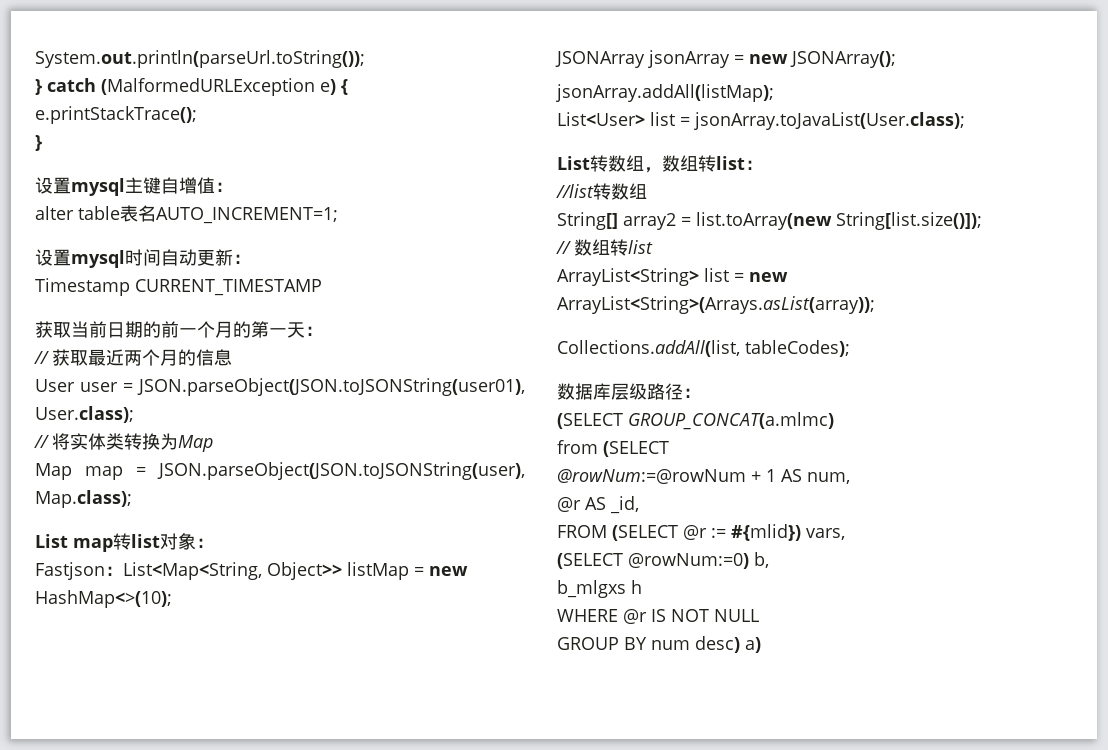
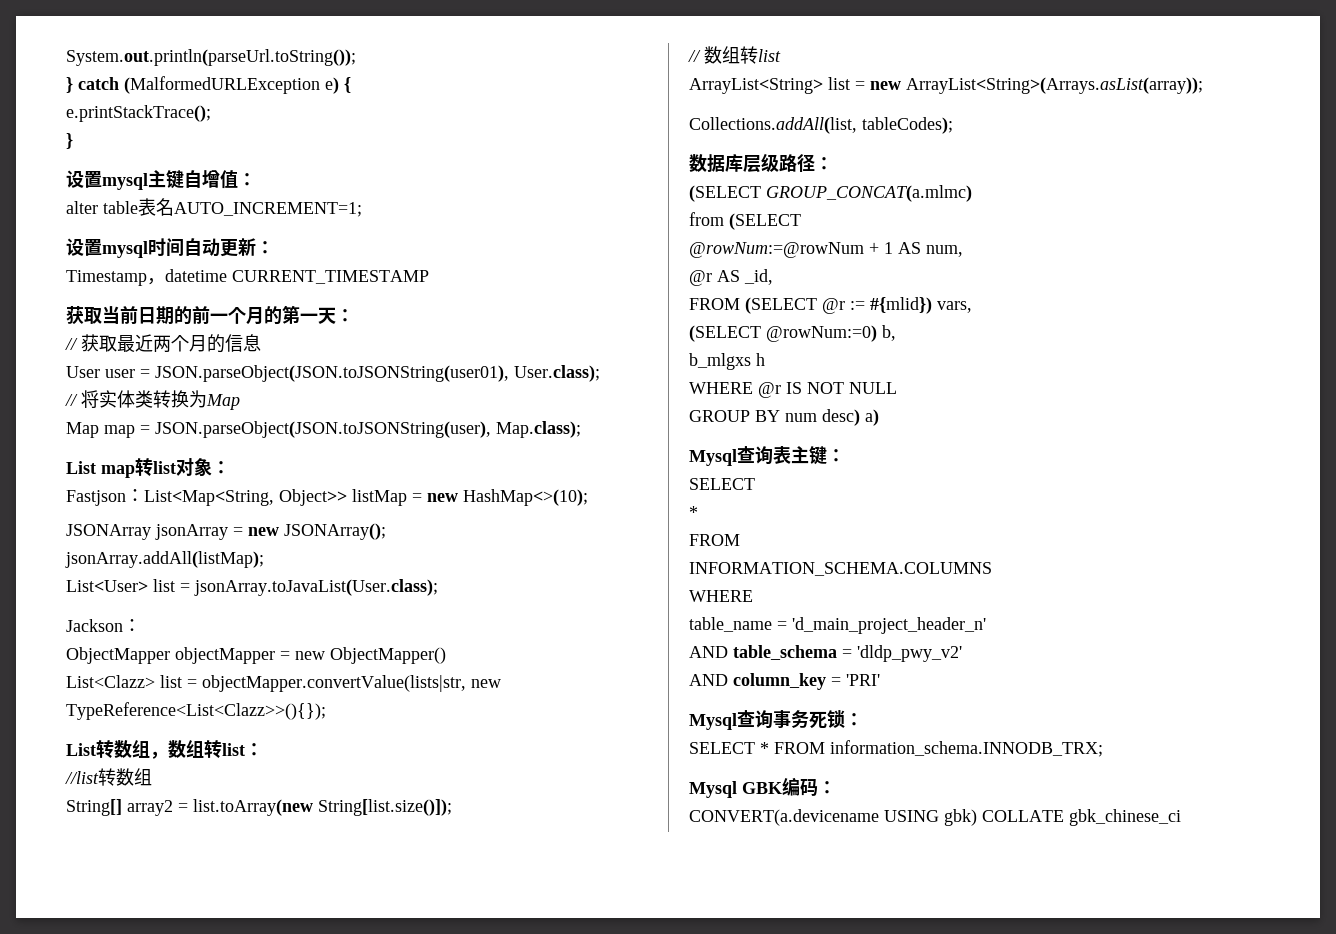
- Timestamp CURRENT_TIMESTAMP
+ Timestamp，datetime CURRENT_TIMESTAMP
+ Jackson：
+ ObjectMapper objectMapper = new ObjectMapper()
+ List<Clazz> list = objectMapper.convertValue(lists|str, new TypeReference<List<Clazz>>(){});
+ Mysql查询表主键：
+ SELECT
+ *
+ FROM
+ INFORMATION_SCHEMA.COLUMNS
+ WHERE
+ table_name = 'd_main_project_header_n'
+ AND table_schema = 'dldp_pwy_v2'
+ AND column_key = 'PRI'
+ Mysql查询事务死锁：
+ SELECT * FROM information_schema.INNODB_TRX;
+ Mysql GBK编码：
+ CONVERT(a.devicename USING gbk) COLLATE gbk_chinese_ci

